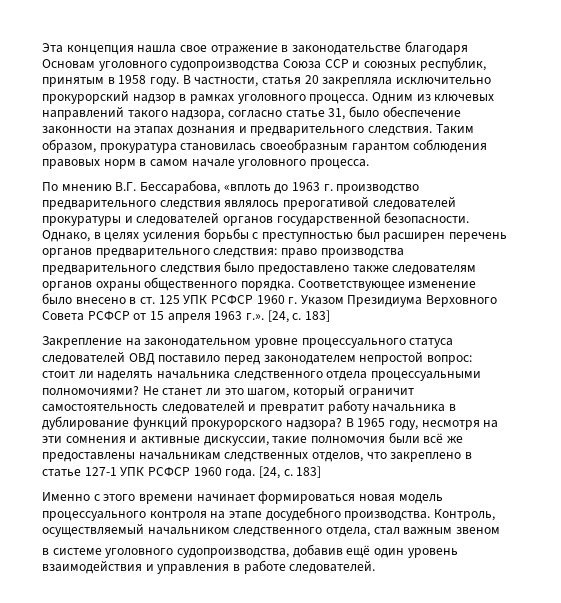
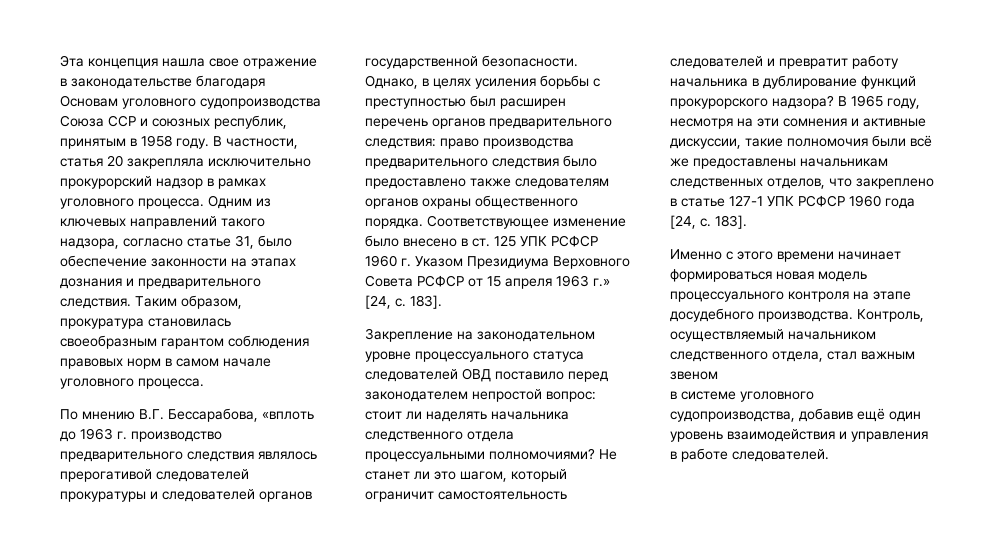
- Соответствующее изменение было внесено в ст. 125 УПК РСФСР 1960 г. Указом Президиума Верховного Совета РСФСР от 15 апреля 1963 г.». [24, с. 183]
+ Соответствующее изменение было внесено в ст. 125 УПК РСФСР 1960 г. Указом Президиума Верховного Совета РСФСР от 15 апреля 1963 г.» [24, с. 183].
- В 1965 году, несмотря на эти сомнения и активные дискуссии, такие полномочия были всё же предоставлены начальникам следственных отделов, что закреплено в статье 127-1 УПК РСФСР 1960 года. [24, с. 183]
+ В 1965 году, несмотря на эти сомнения и активные дискуссии, такие полномочия были всё же предоставлены начальникам следственных отделов, что закреплено в статье 127-1 УПК РСФСР 1960 года [24, с. 183].

